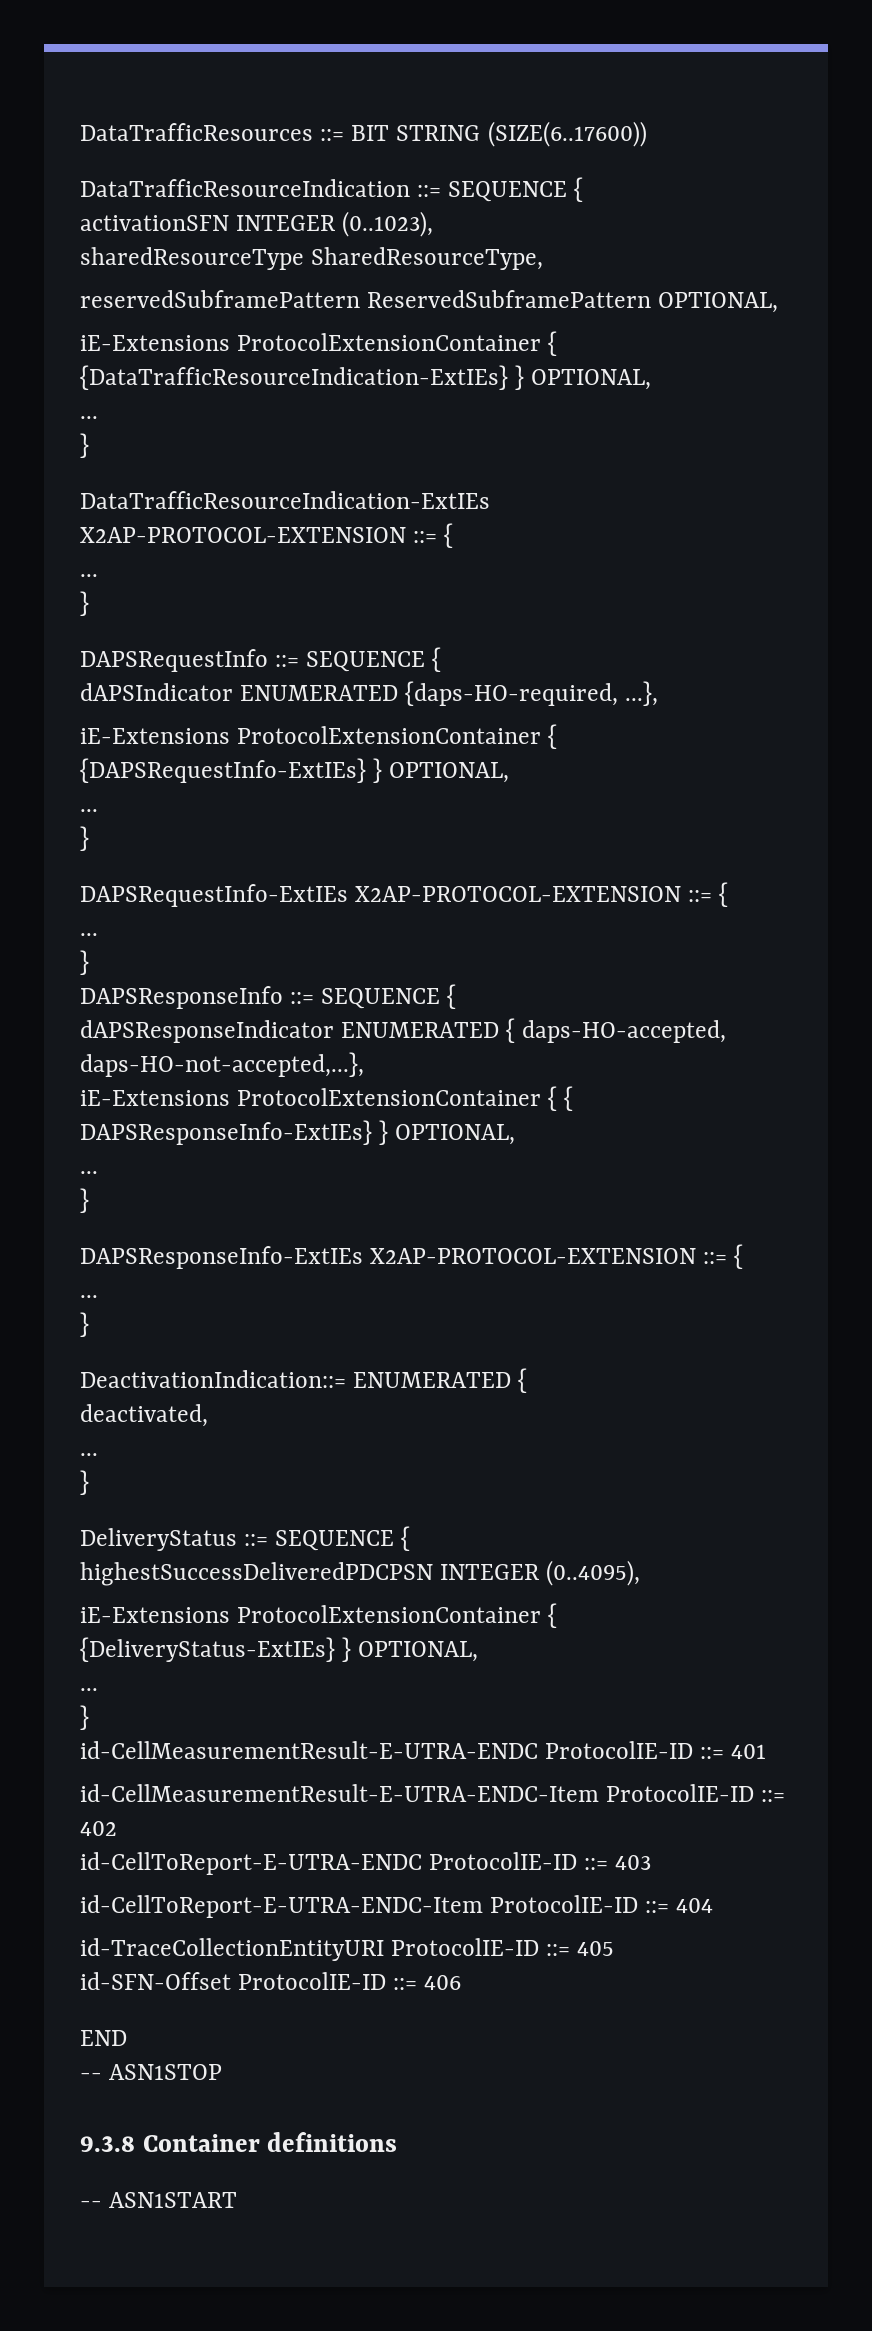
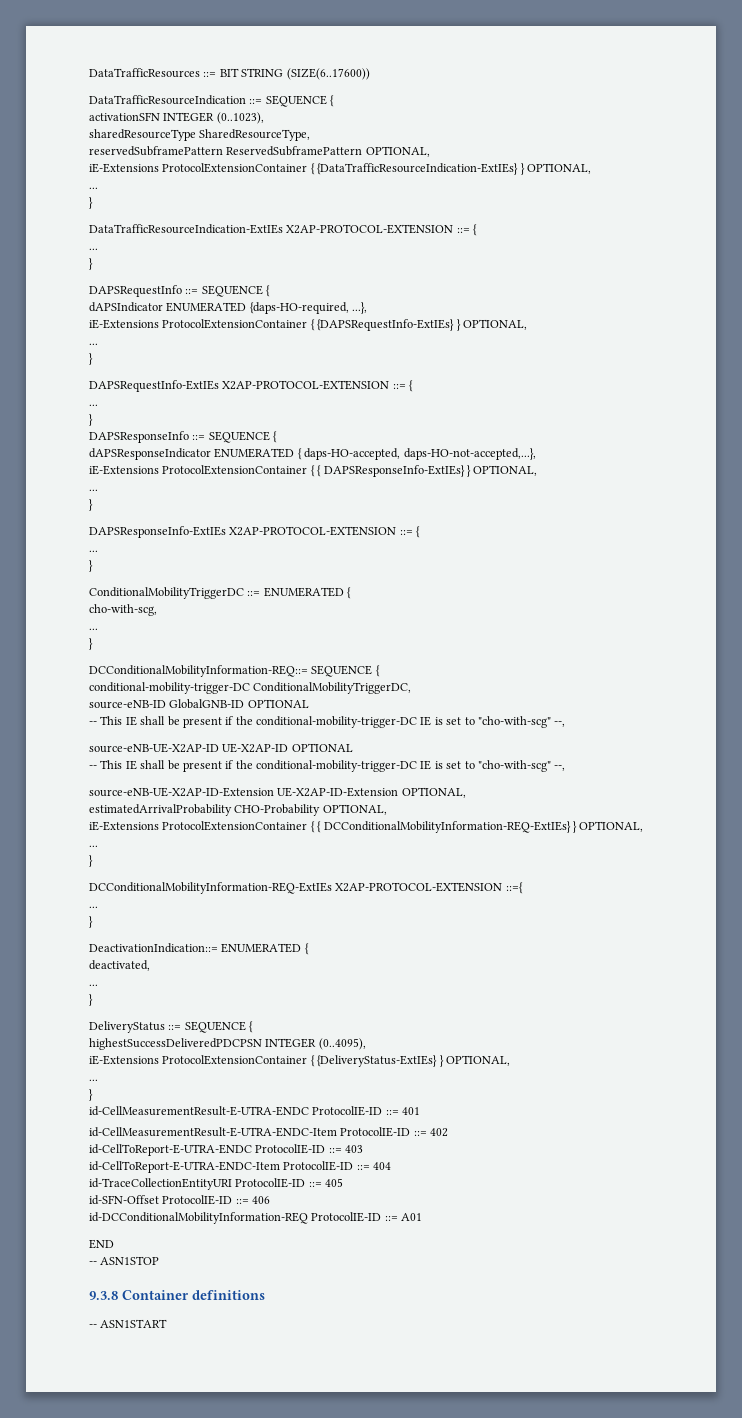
+ ConditionalMobilityTriggerDC ::= ENUMERATED {
+ cho-with-scg,
+ ...
+ }
+ DCConditionalMobilityInformation-REQ::= SEQUENCE {
+ conditional-mobility-trigger-DC ConditionalMobilityTriggerDC,
+ source-eNB-ID GlobalGNB-ID OPTIONAL
+ -- This IE shall be present if the conditional-mobility-trigger-DC IE is set to "cho-with-scg" --,
+ source-eNB-UE-X2AP-ID UE-X2AP-ID OPTIONAL
+ -- This IE shall be present if the conditional-mobility-trigger-DC IE is set to "cho-with-scg" --,
+ source-eNB-UE-X2AP-ID-Extension UE-X2AP-ID-Extension OPTIONAL,
+ estimatedArrivalProbability CHO-Probability OPTIONAL,
+ iE-Extensions ProtocolExtensionContainer { { DCConditionalMobilityInformation-REQ-ExtIEs} } OPTIONAL,
+ ...
+ }
+ DCConditionalMobilityInformation-REQ-ExtIEs X2AP-PROTOCOL-EXTENSION ::={
+ ...
+ }
+ id-DCConditionalMobilityInformation-REQ ProtocolIE-ID ::= A01

